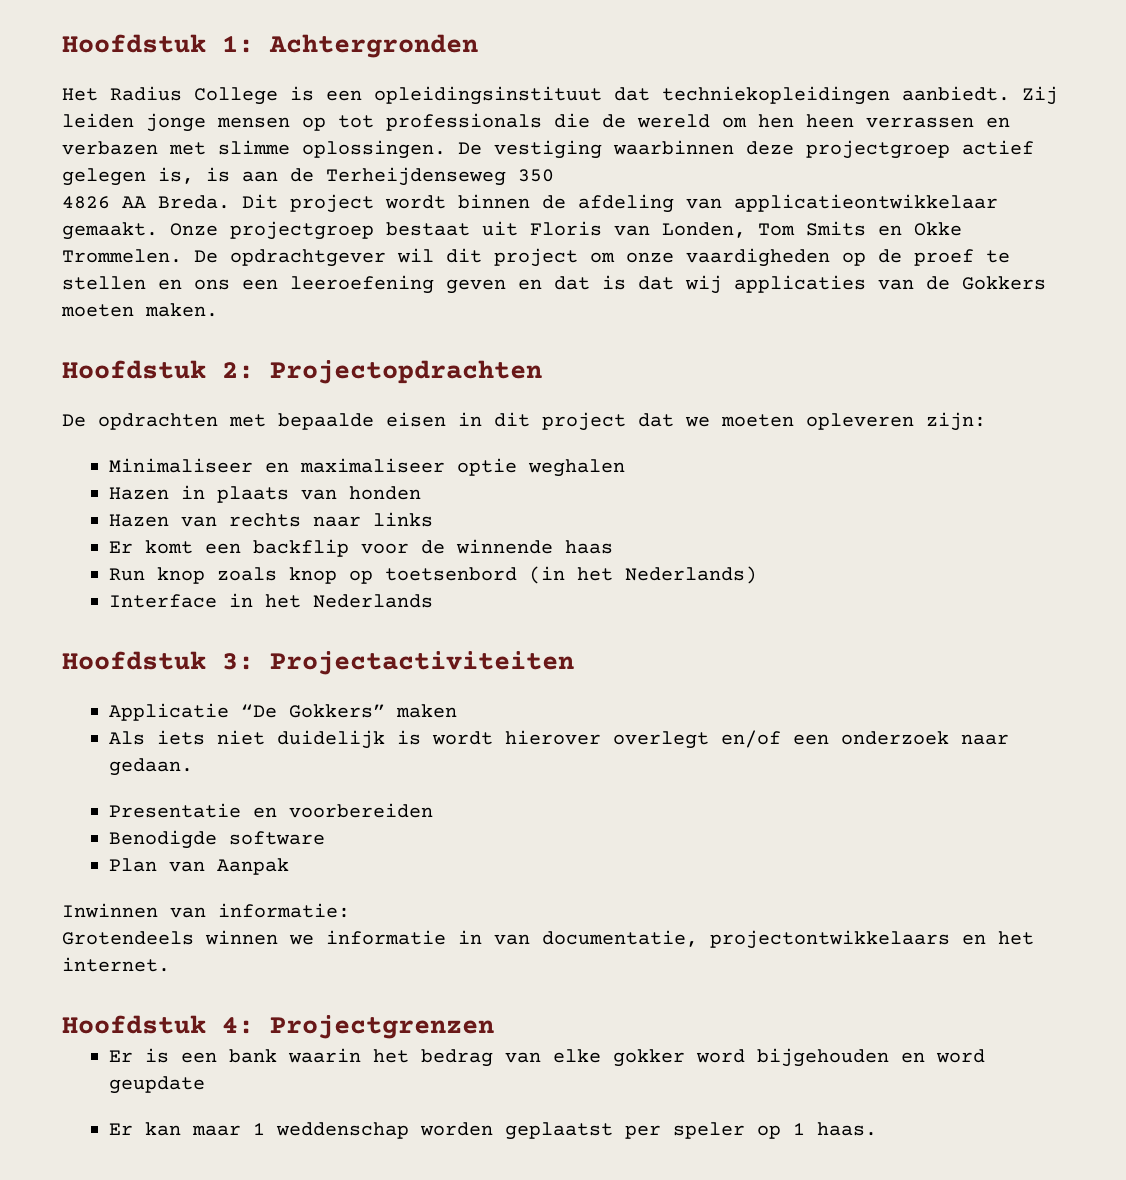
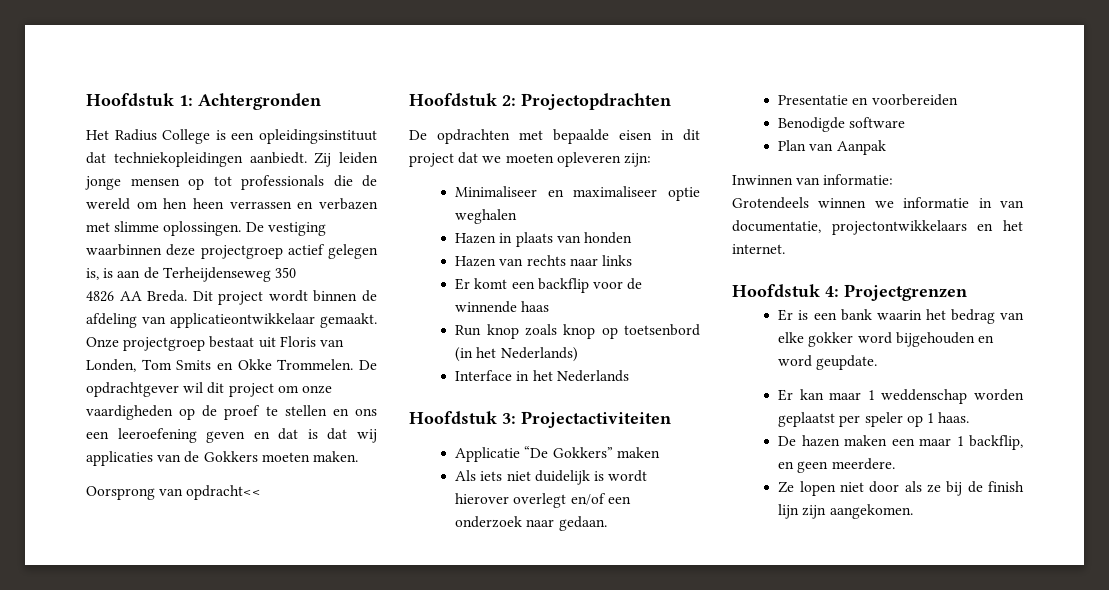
+ Oorsprong van opdracht<<
- Er is een bank waarin het bedrag van elke gokker word bijgehouden en word geupdate
+ Er is een bank waarin het bedrag van elke gokker word bijgehouden en word geupdate.
+ De hazen maken een maar 1 backflip, en geen meerdere.
+ Ze lopen niet door als ze bij de finish lijn zijn aangekomen.

